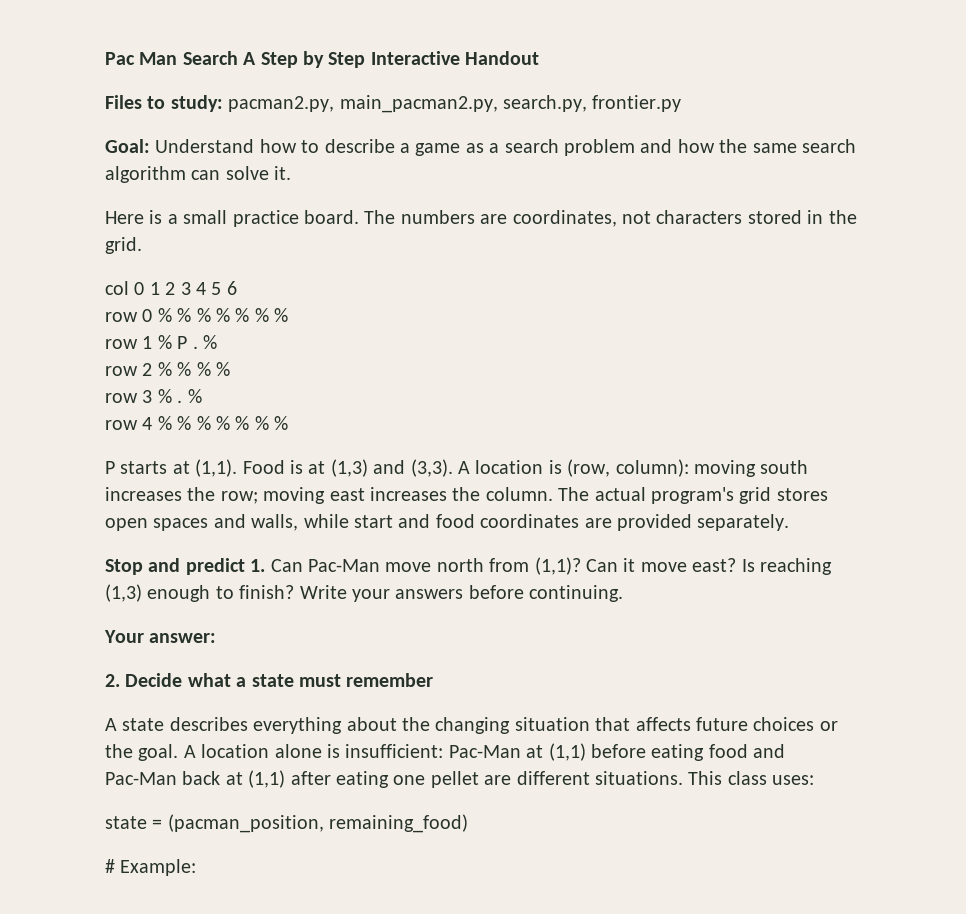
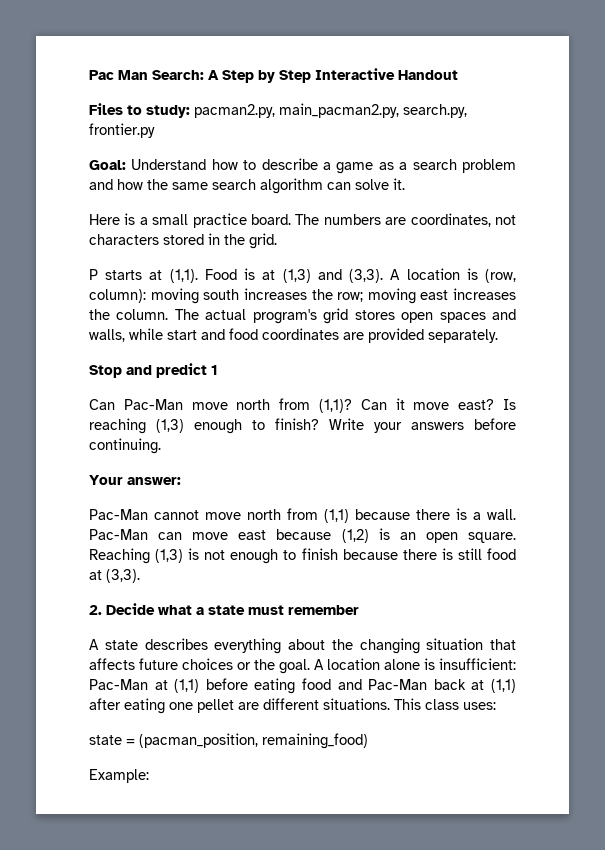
- Pac Man Search A Step by Step Interactive Handout
+ Pac Man Search: A Step by Step Interactive Handout
- col 0 1 2 3 4 5 6
- row 0 % % % % % % %
- row 1 % P . %
- row 2 % % % %
- row 3 % . %
- row 4 % % % % % % %
- Stop and predict 1. Can Pac-Man move north from (1,1)?
+ Stop and predict 1
+ Can Pac-Man move north from (1,1)?
+ Pac-Man cannot move north from (1,1) because there is a wall. Pac-Man can move east because (1,2) is an open square. Reaching (1,3) is not enough to finish because there is still food at (3,3).
- # Example:
+ Example:

